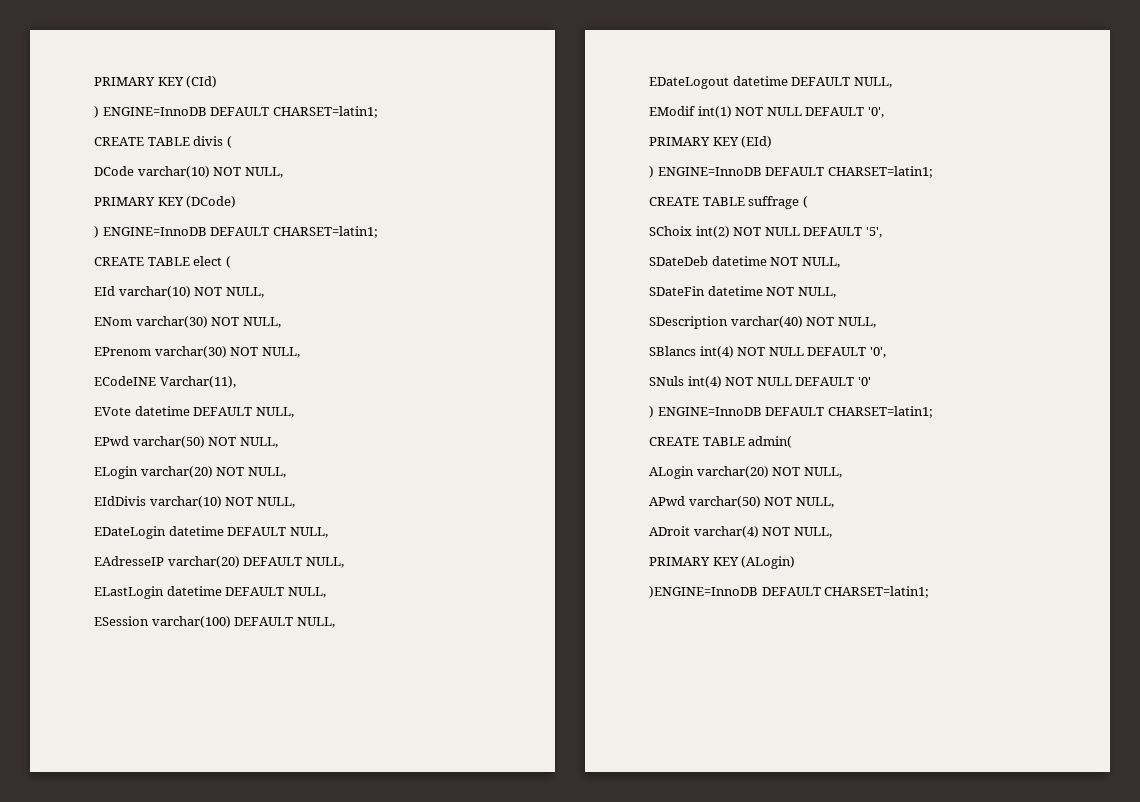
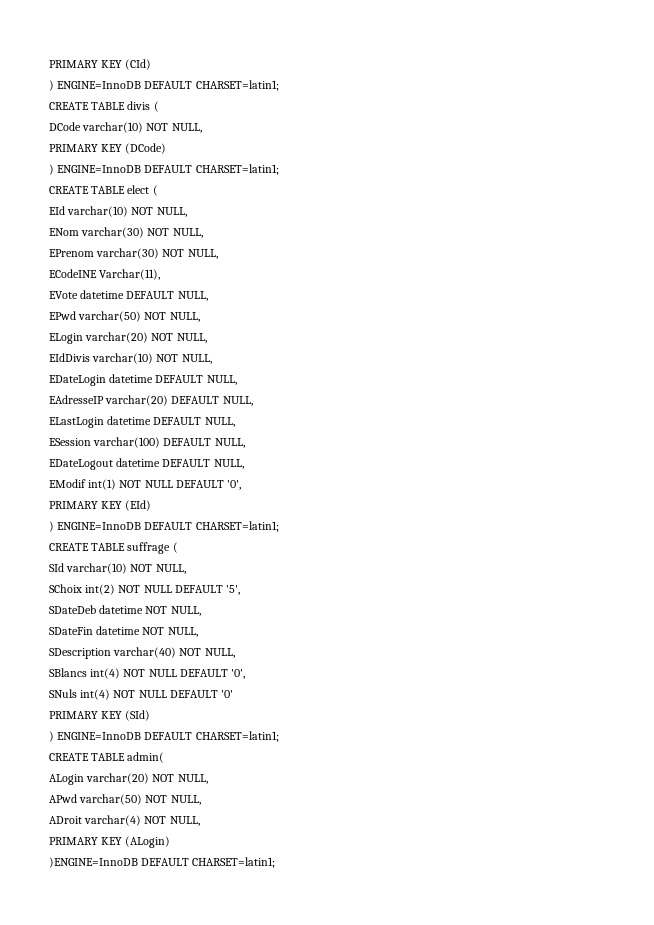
+ SId varchar(10) NOT NULL,
+ PRIMARY KEY (SId)

